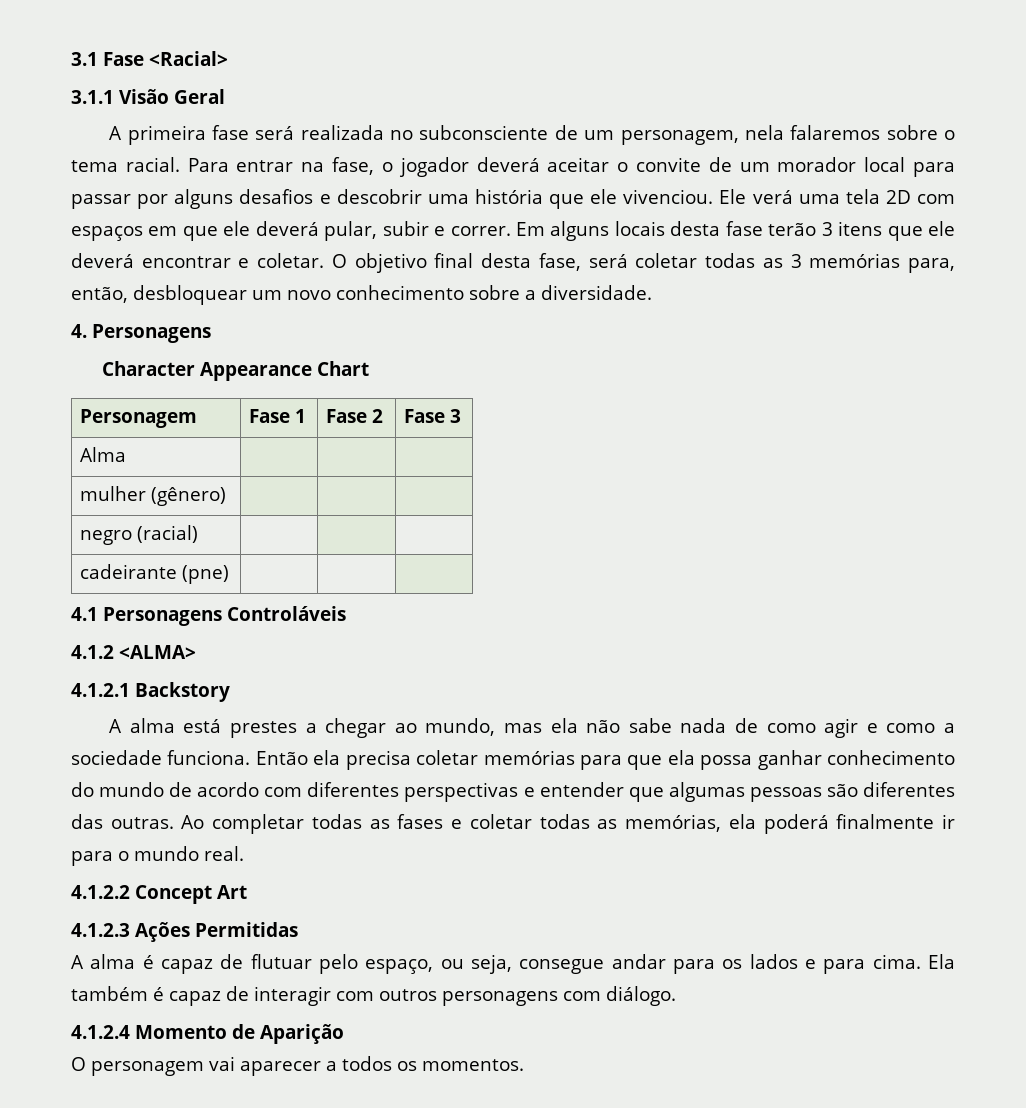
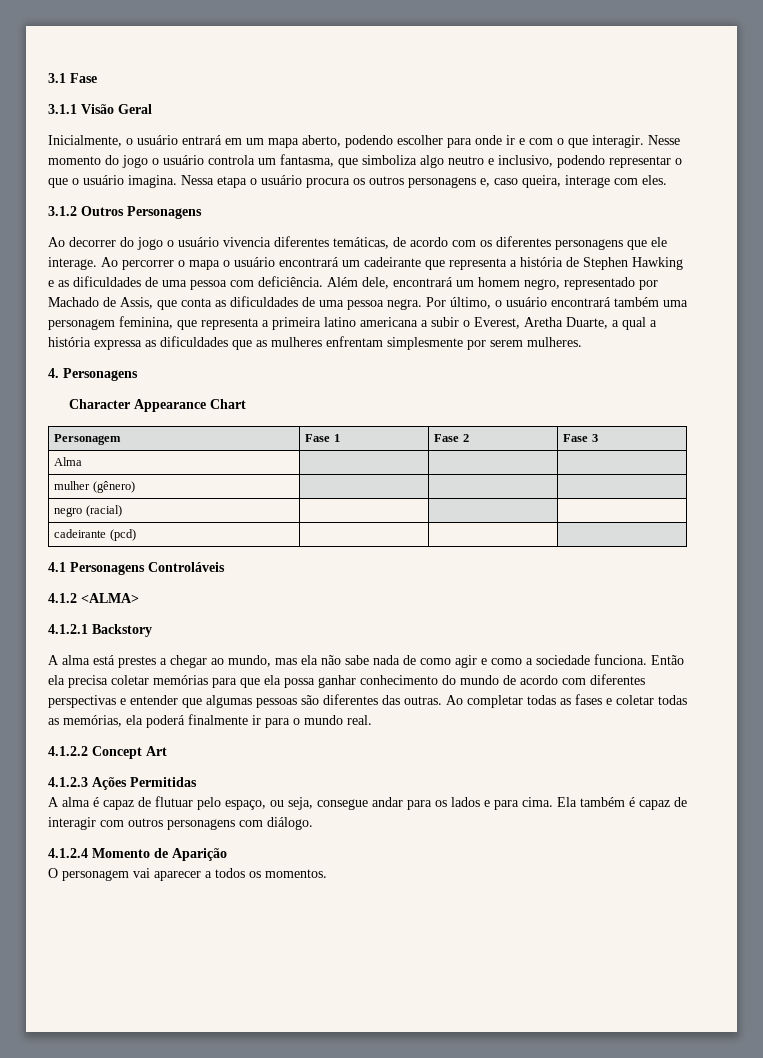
- 3.1 Fase <Racial>
+ 3.1 Fase
- A primeira fase será realizada no subconsciente de um personagem, nela falaremos sobre o tema racial. Para entrar na fase, o jogador deverá aceitar o convite de um morador local para passar por alguns desafios e descobrir uma história que ele vivenciou. Ele verá uma tela 2D com espaços em que ele deverá pular, subir e correr. Em alguns locais desta fase terão 3 itens que ele deverá encontrar e coletar. O objetivo final desta fase, será coletar todas as 3 memórias para, então, desbloquear um novo conhecimento sobre a diversidade.
+ Inicialmente, o usuário entrará em um mapa aberto, podendo escolher para onde ir e com o que interagir. Nesse momento do jogo o usuário controla um fantasma, que simboliza algo neutro e inclusivo, podendo representar o que o usuário imagina. Nessa etapa o usuário procura os outros personagens e, caso queira, interage com eles.
+ 3.1.2 Outros Personagens
+ Ao decorrer do jogo o usuário vivencia diferentes temáticas, de acordo com os diferentes personagens que ele interage. Ao percorrer o mapa o usuário encontrará um cadeirante que representa a história de Stephen Hawking e as dificuldades de uma pessoa com deficiência. Além dele, encontrará um homem negro, representado por Machado de Assis, que conta as dificuldades de uma pessoa negra. Por último, o usuário encontrará também uma personagem feminina, que representa a primeira latino americana a subir o Everest, Aretha Duarte, a qual a história expressa as dificuldades que as mulheres enfrentam simplesmente por serem mulheres.
- cadeirante (pne) | | |
+ cadeirante (pcd) | | |

